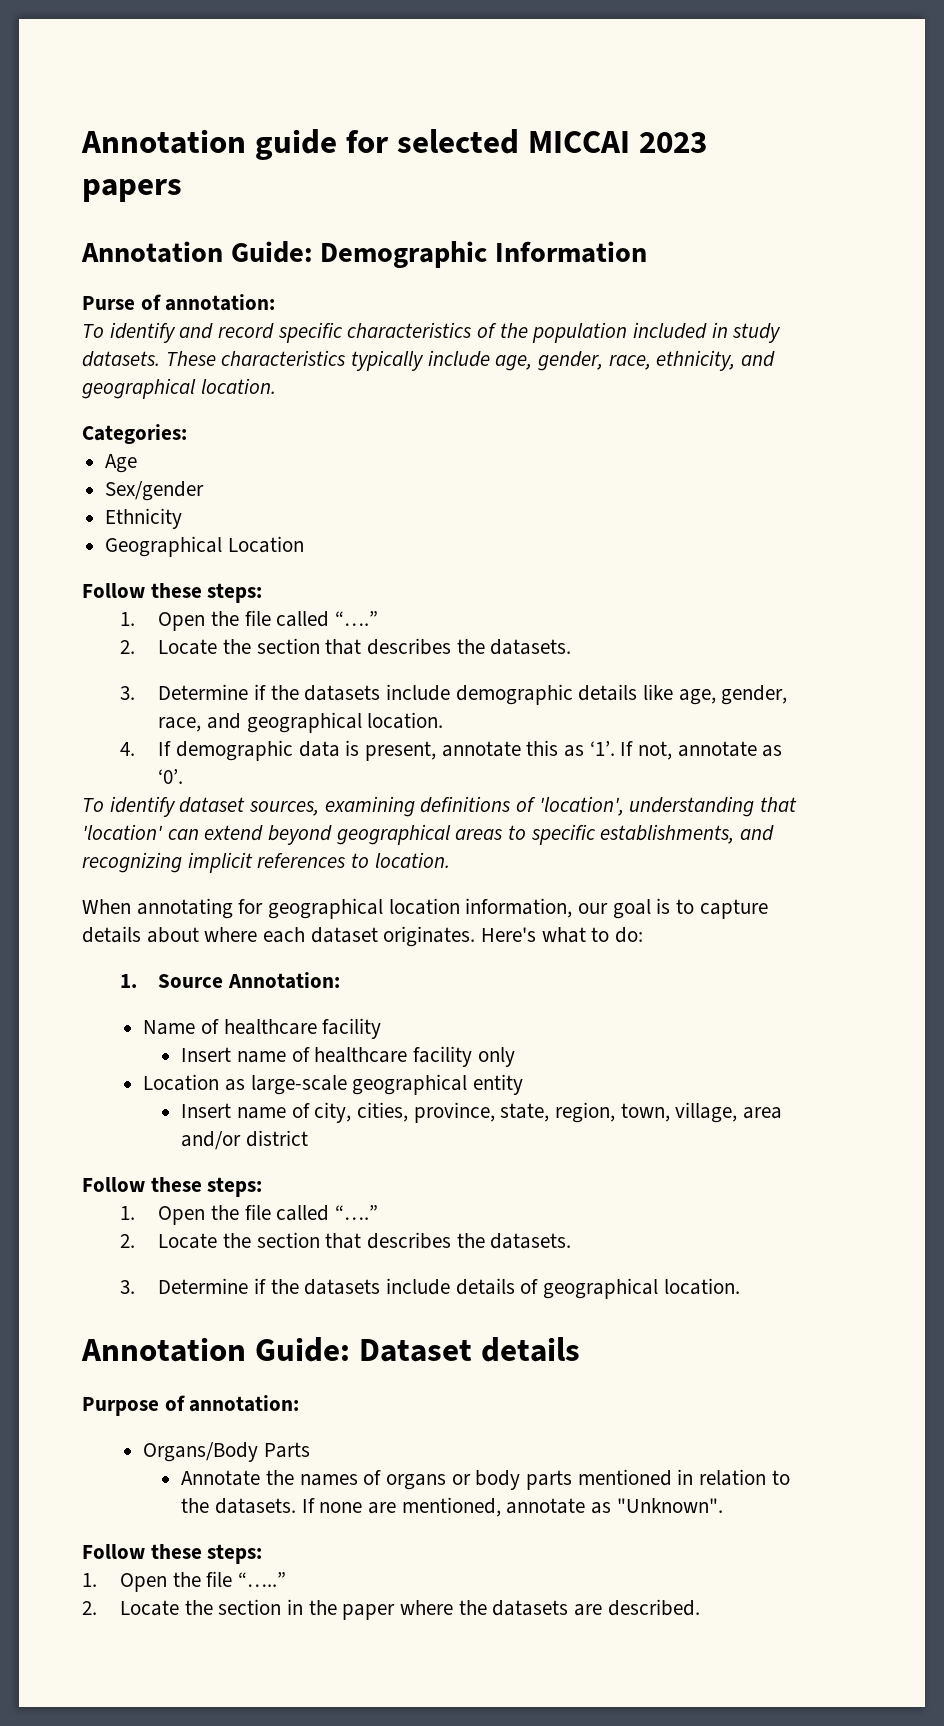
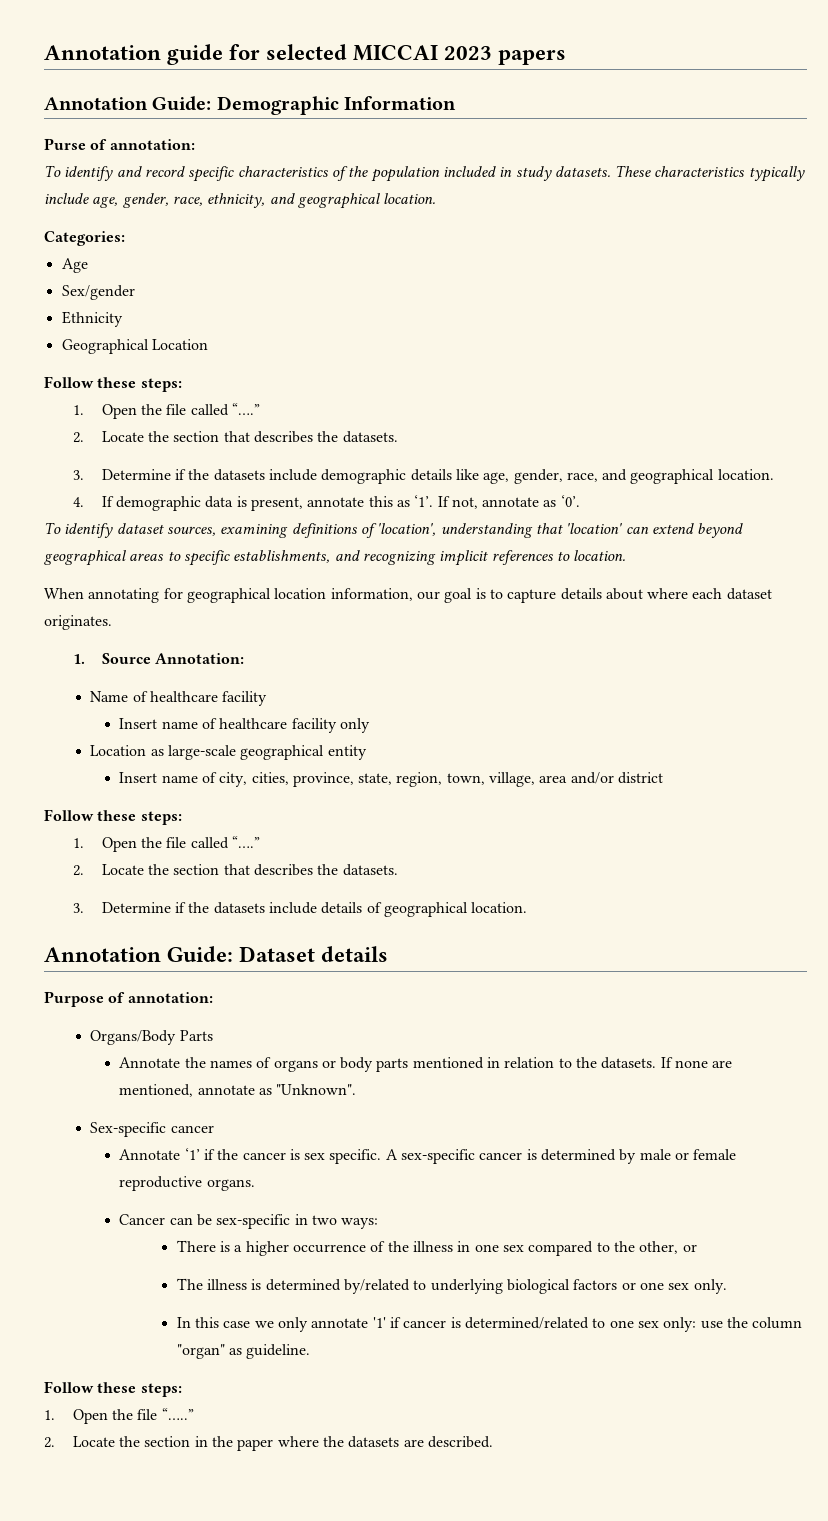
- Here's what to do:
+ Sex-specific cancer
+ Annotate ‘1’ if the cancer is sex specific. A sex-specific cancer is determined by male or female reproductive organs.
+ Cancer can be sex-specific in two ways:
+ There is a higher occurrence of the illness in one sex compared to the other, or
+ The illness is determined by/related to underlying biological factors or one sex only.
+ In this case we only annotate '1' if cancer is determined/related to one sex only: use the column "organ" as guideline.

